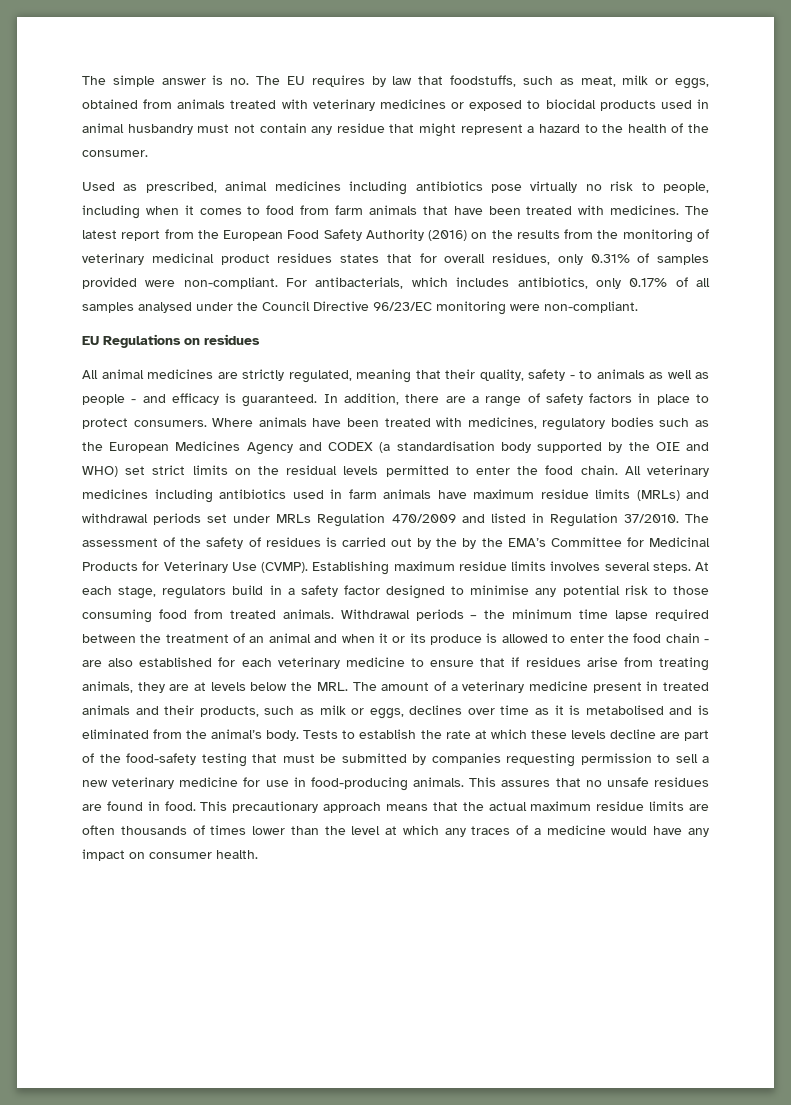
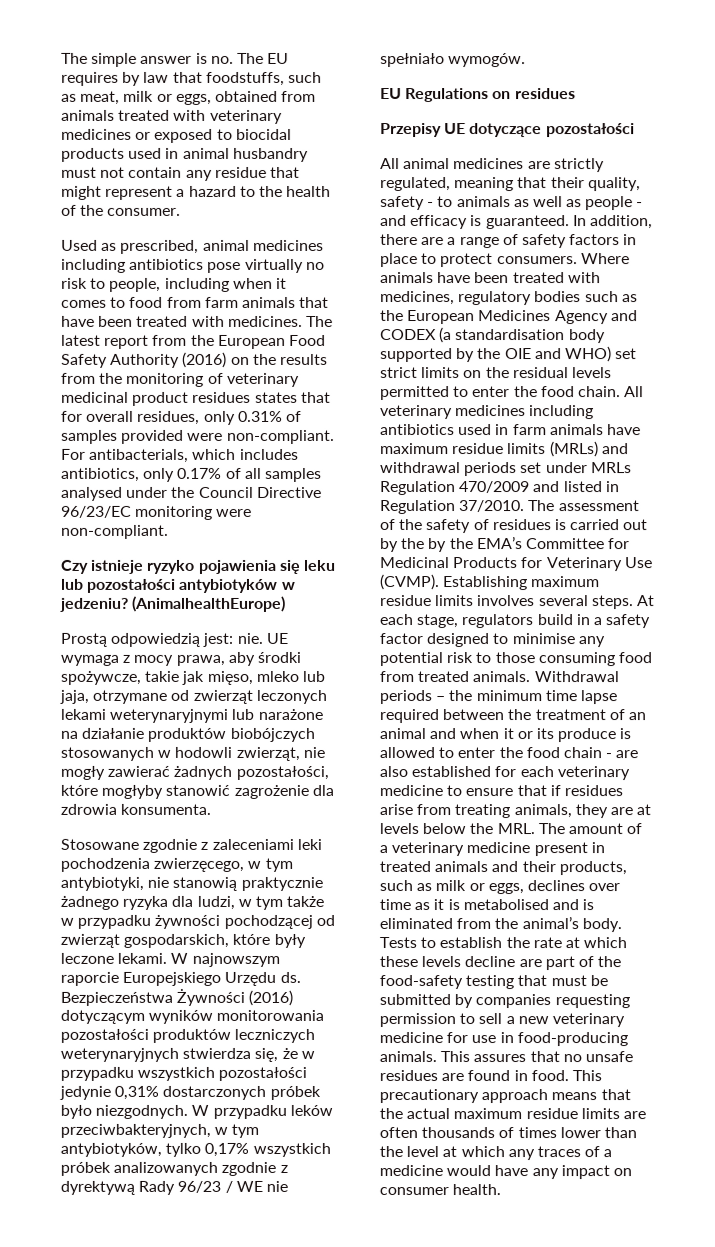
+ Czy istnieje ryzyko pojawienia się leku lub pozostałości antybiotyków w jedzeniu? (AnimalhealthEurope)
+ Prostą odpowiedzią jest: nie. UE wymaga z mocy prawa, aby środki spożywcze, takie jak mięso, mleko lub jaja, otrzymane od zwierząt leczonych lekami weterynaryjnymi lub narażone na działanie produktów biobójczych stosowanych w hodowli zwierząt, nie mogły zawierać żadnych pozostałości, które mogłyby stanowić zagrożenie dla zdrowia konsumenta.
+ Stosowane zgodnie z zaleceniami leki pochodzenia zwierzęcego, w tym antybiotyki, nie stanowią praktycznie żadnego ryzyka dla ludzi, w tym także w przypadku żywności pochodzącej od zwierząt gospodarskich, które były leczone lekami. W najnowszym raporcie Europejskiego Urzędu ds. Bezpieczeństwa Żywności (2016) dotyczącym wyników monitorowania pozostałości produktów leczniczych weterynaryjnych stwierdza się, że w przypadku wszystkich pozostałości jedynie 0,31% dostarczonych próbek było niezgodnych. W przypadku leków przeciwbakteryjnych, w tym antybiotyków, tylko 0,17% wszystkich próbek analizowanych zgodnie z dyrektywą Rady 96/23 / WE nie spełniało wymogów.
+ Przepisy UE dotyczące pozostałości

